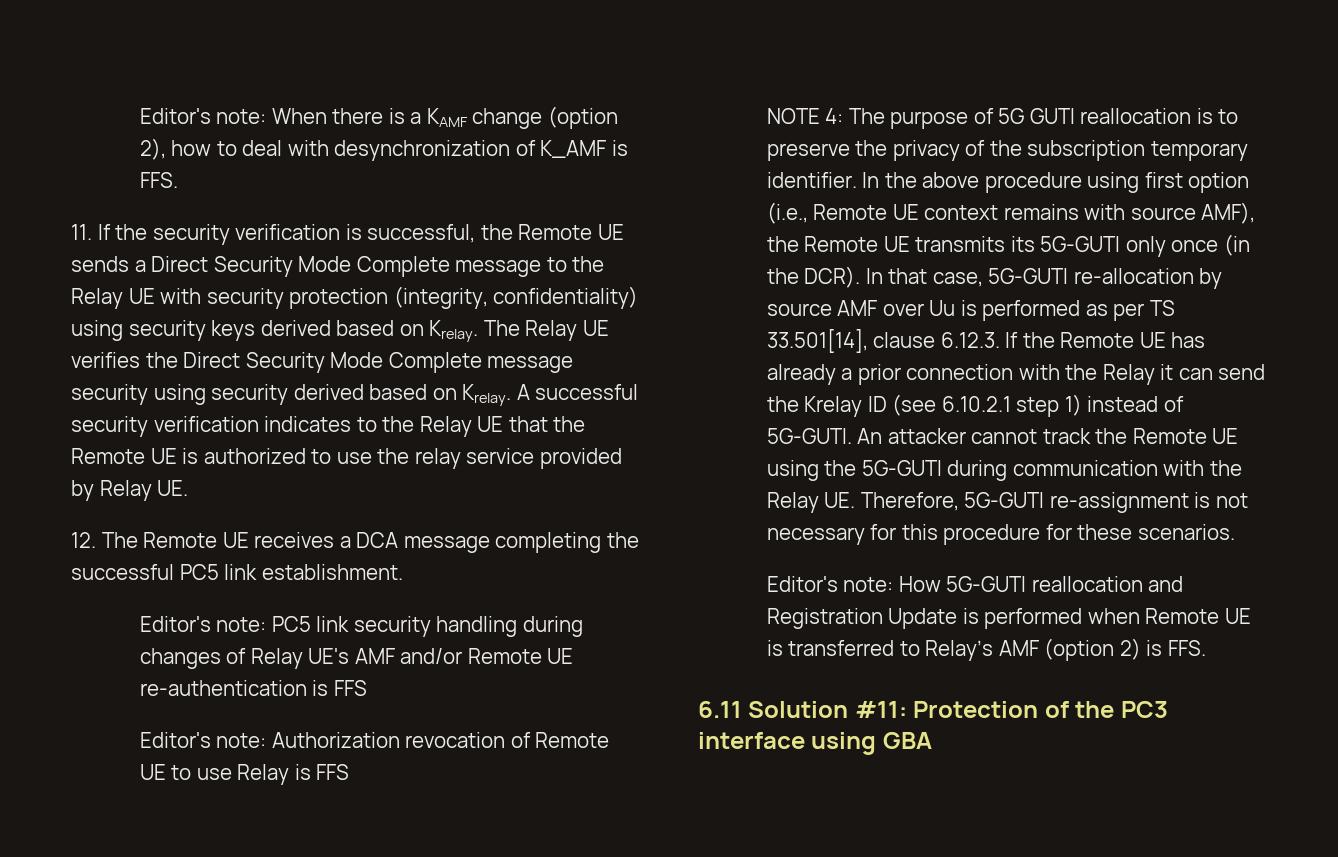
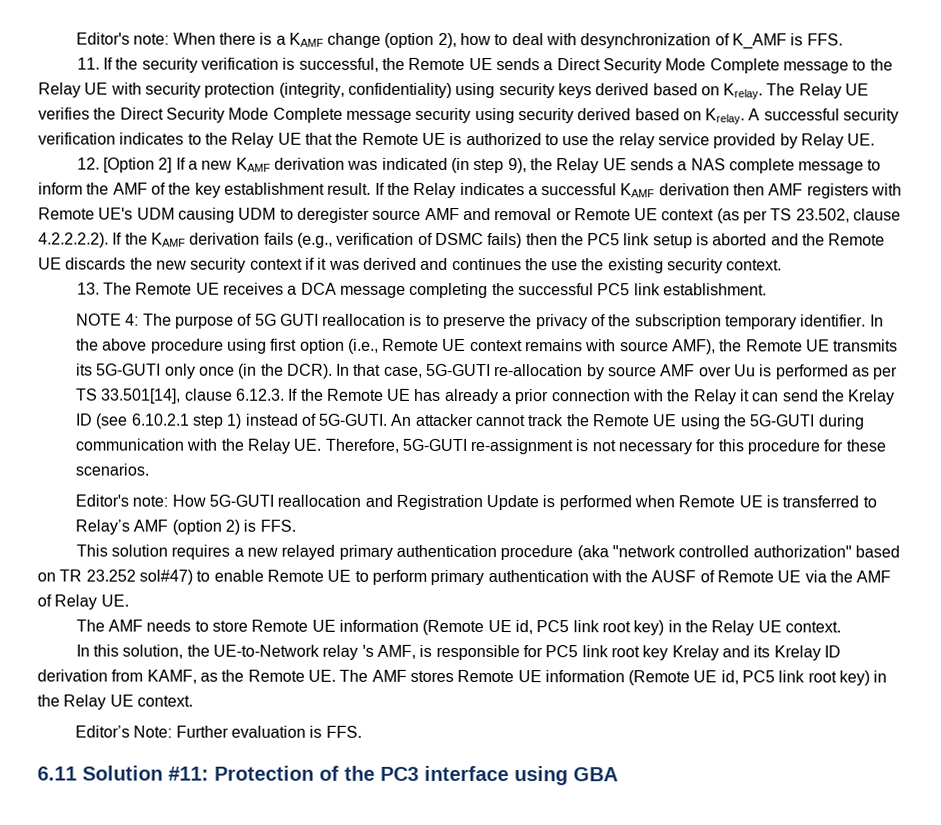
- 12. The Remote UE receives a DCA message completing the successful PC5 link establishment.
+ 12. [Option 2] If a new KAMF derivation was indicated (in step 9), the Relay UE sends a NAS complete message to inform the AMF of the key establishment result. If the Relay indicates a successful KAMF derivation then AMF registers with Remote UE's UDM causing UDM to deregister source AMF and removal or Remote UE context (as per TS 23.502, clause 4.2.2.2.2). If the KAMF derivation fails (e.g., verification of DSMC fails) then the PC5 link setup is aborted and the Remote UE discards the new security context if it was derived and continues the use the existing security context.
+ 13. The Remote UE receives a DCA message completing the successful PC5 link establishment.
- Editor's note: PC5 link security handling during changes of Relay UE's AMF and/or Remote UE re-authentication is FFS
- Editor's note: Authorization revocation of Remote UE to use Relay is FFS
+ This solution requires a new relayed primary authentication procedure (aka "network controlled authorization" based on TR 23.252 sol#47) to enable Remote UE to perform primary authentication with the AUSF of Remote UE via the AMF of Relay UE.
+ The AMF needs to store Remote UE information (Remote UE id, PC5 link root key) in the Relay UE context.
+ In this solution, the UE-to-Network relay 's AMF, is responsible for PC5 link root key Krelay and its Krelay ID derivation from KAMF, as the Remote UE. The AMF stores Remote UE information (Remote UE id, PC5 link root key) in the Relay UE context.
+ Editor’s Note: Further evaluation is FFS.

